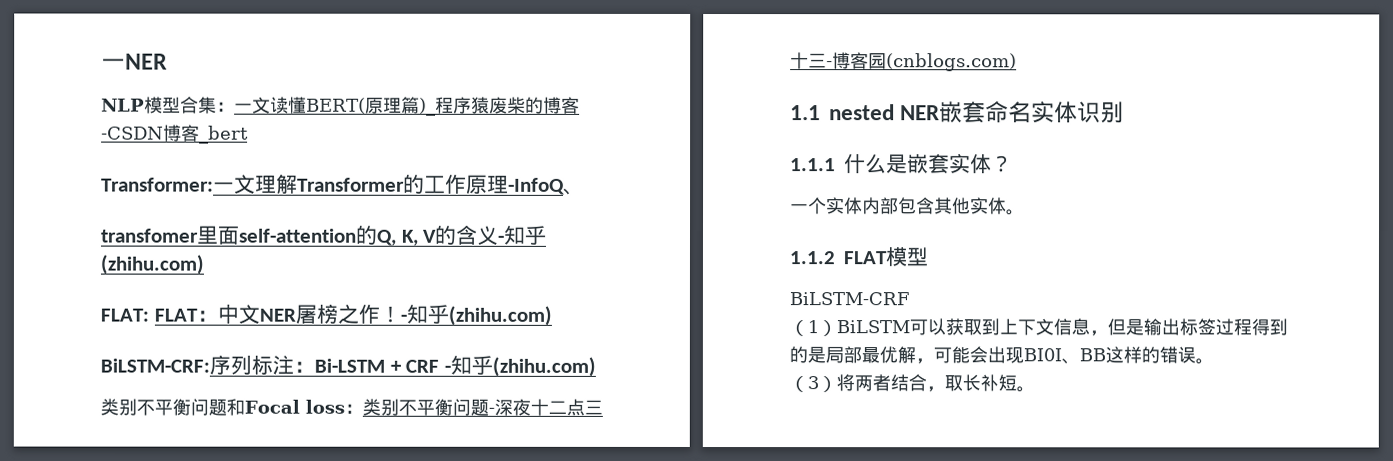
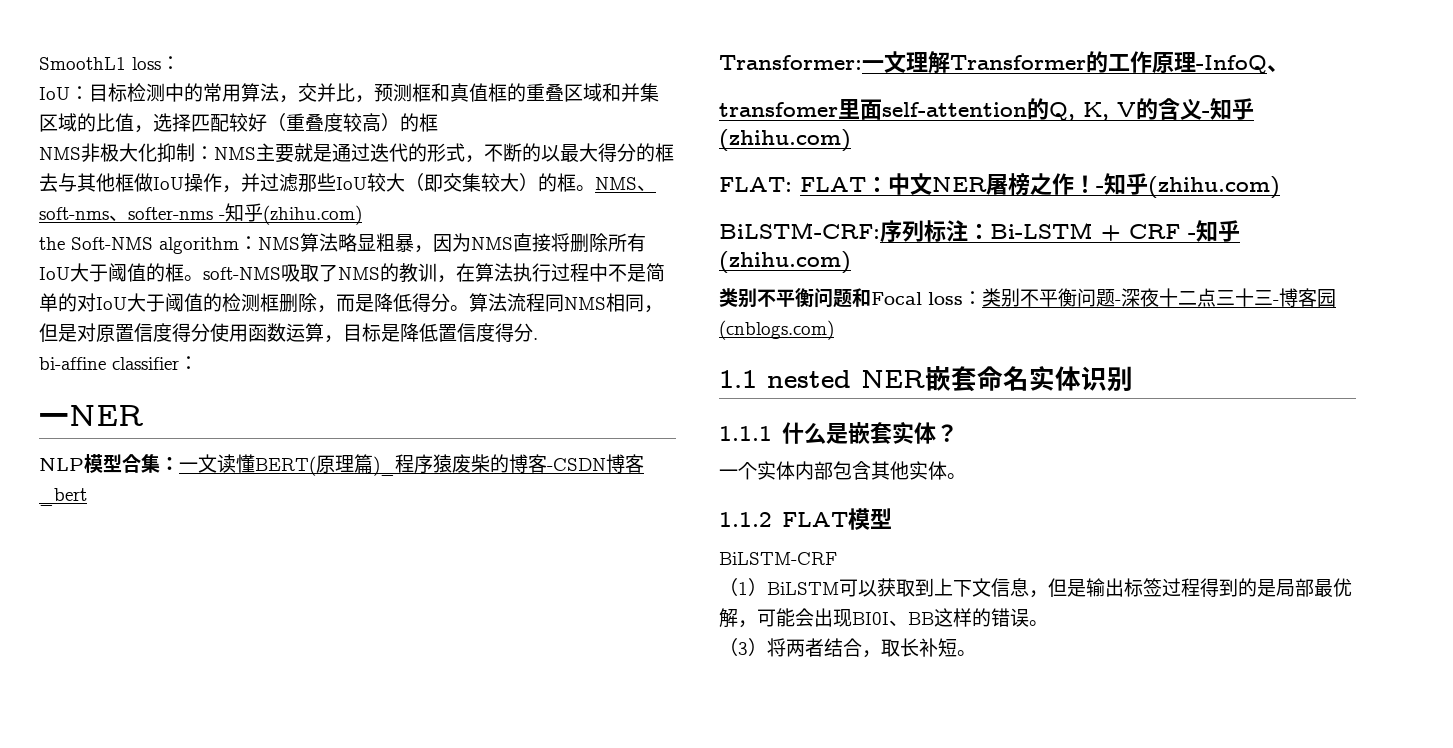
+ SmoothL1 loss：
+ IoU：目标检测中的常用算法，交并比，预测框和真值框的重叠区域和并集区域的比值，选择匹配较好（重叠度较高）的框
+ NMS非极大化抑制：NMS主要就是通过迭代的形式，不断的以最大得分的框去与其他框做IoU操作，并过滤那些IoU较大（即交集较大）的框。NMS、soft-nms、softer-nms -知乎(zhihu.com)
+ the Soft-NMS algorithm：NMS算法略显粗暴，因为NMS直接将删除所有IoU大于阈值的框。soft-NMS吸取了NMS的教训，在算法执行过程中不是简单的对IoU大于阈值的检测框删除，而是降低得分。算法流程同NMS相同，但是对原置信度得分使用函数运算，目标是降低置信度得分.
+ bi-affine classifier：

